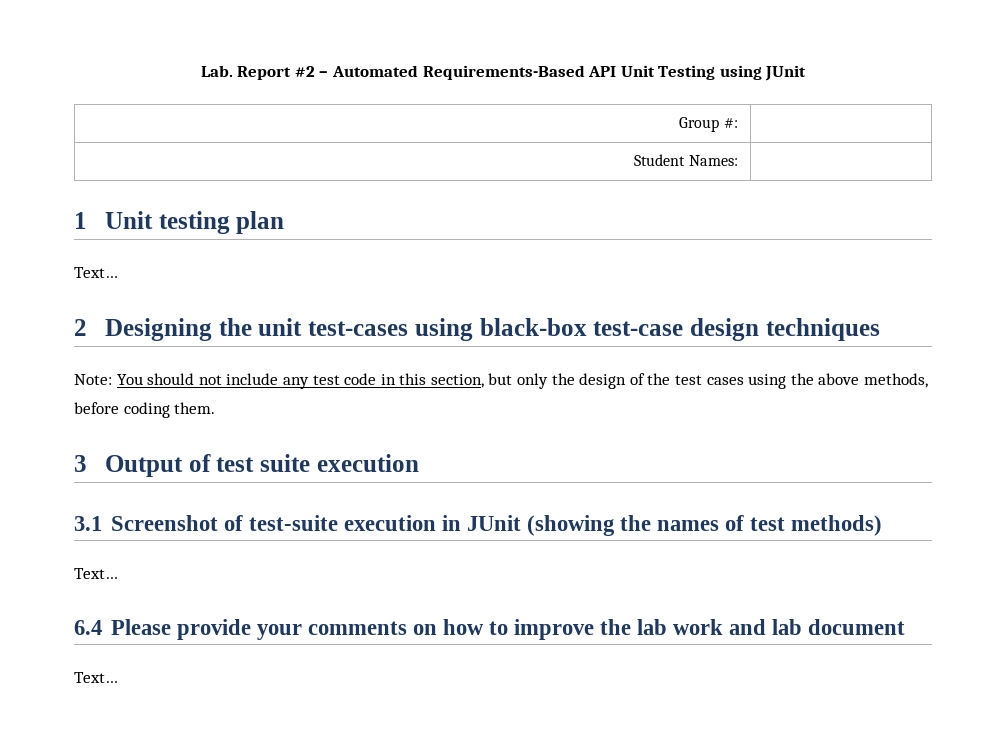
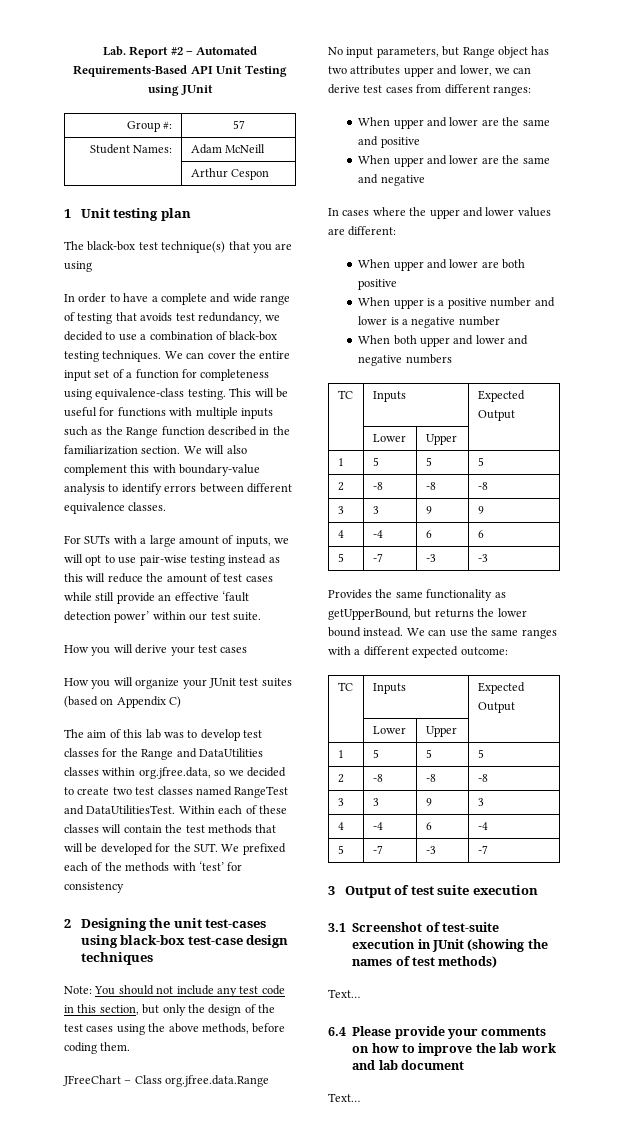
- Group #: |
+ Group #: | 57
- Student Names: |
+ Student Names: | Adam McNeill
+ | Arthur Cespon
  1 Unit testing plan
- Text…
+ The black-box test technique(s) that you are using
+ In order to have a complete and wide range of testing that avoids test redundancy, we decided to use a combination of black-box testing techniques. We can cover the entire input set of a function for completeness using equivalence-class testing. This will be useful for functions with multiple inputs such as the Range function described in the familiarization section. We will also complement this with boundary-value analysis to identify errors between different equivalence classes.
+ For SUTs with a large amount of inputs, we will opt to use pair-wise testing instead as this will reduce the amount of test cases while still provide an effective ‘fault detection power’ within our test suite.
+ How you will derive your test cases
+ How you will organize your JUnit test suites (based on Appendix C)
+ The aim of this lab was to develop test classes for the Range and DataUtilities classes within org.jfree.data, so we decided to create two test classes named RangeTest and DataUtilitiesTest. Within each of these classes will contain the test methods that will be developed for the SUT. We prefixed each of the methods with ‘test’ for consistency
+ JFreeChart – Class org.jfree.data.Range
+ No input parameters, but Range object has two attributes upper and lower, we can derive test cases from different ranges:
+ When upper and lower are the same and positive
+ When upper and lower are the same and negative
+ In cases where the upper and lower values are different:
+ When upper and lower are both positive
+ When upper is a positive number and lower is a negative number
+ When both upper and lower and negative numbers
+ TC | Inputs | Expected Output
+ | Lower | Upper |
+ 1 | 5 | 5 | 5
+ 2 | -8 | -8 | -8
+ 3 | 3 | 9 | 9
+ 4 | -4 | 6 | 6
+ 5 | -7 | -3 | -3
+ Provides the same functionality as getUpperBound, but returns the lower bound instead. We can use the same ranges with a different expected outcome:
+ TC | Inputs | Expected Output
+ | Lower | Upper |
+ 1 | 5 | 5 | 5
+ 2 | -8 | -8 | -8
+ 3 | 3 | 9 | 3
+ 4 | -4 | 6 | -4
+ 5 | -7 | -3 | -7

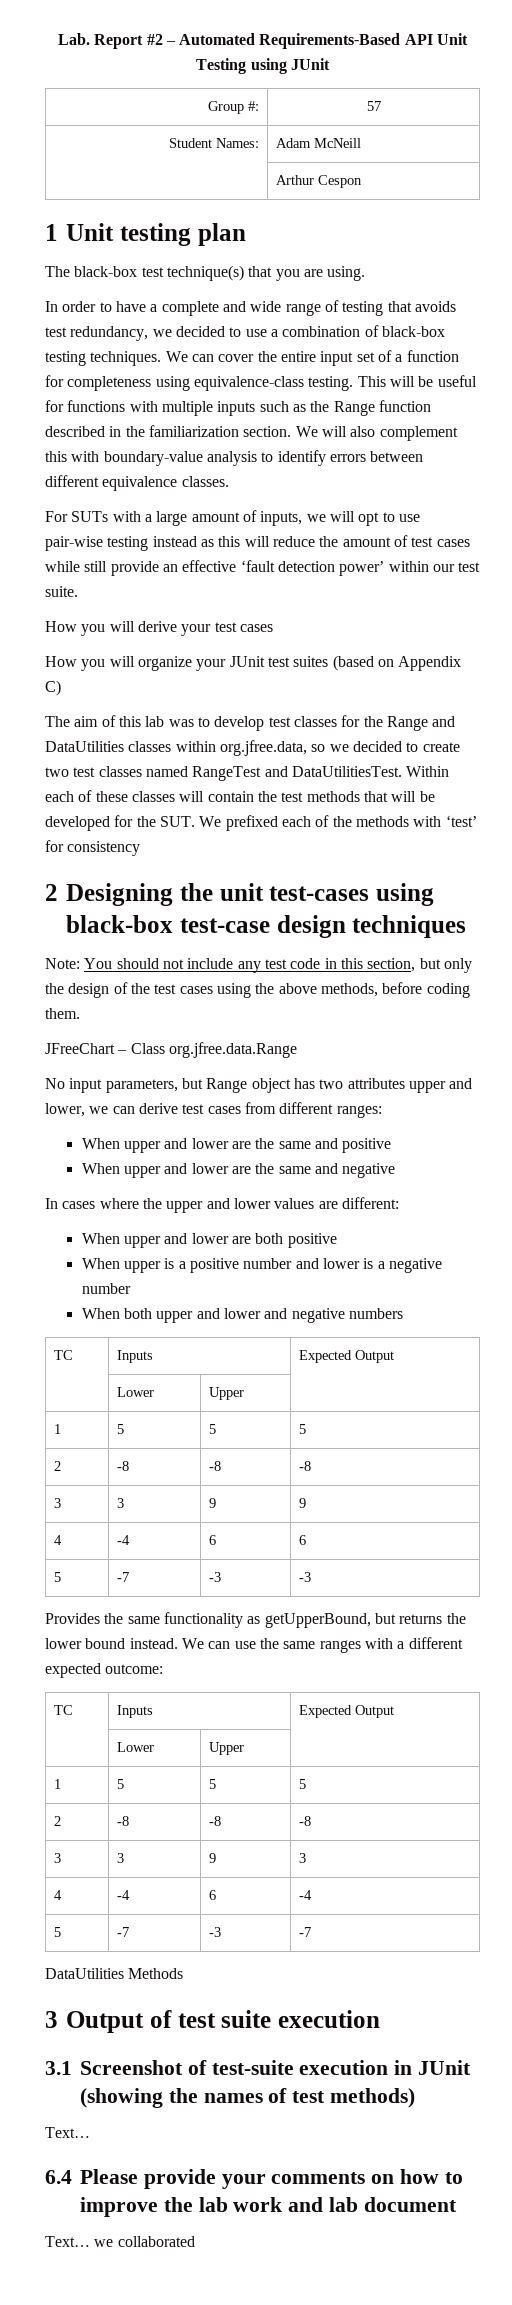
- The black-box test technique(s) that you are using
+ The black-box test technique(s) that you are using.
+ DataUtilities Methods
  6.4 Please provide your comments on how to improve the lab work and lab document
- Text…
+ Text… we collaborated

